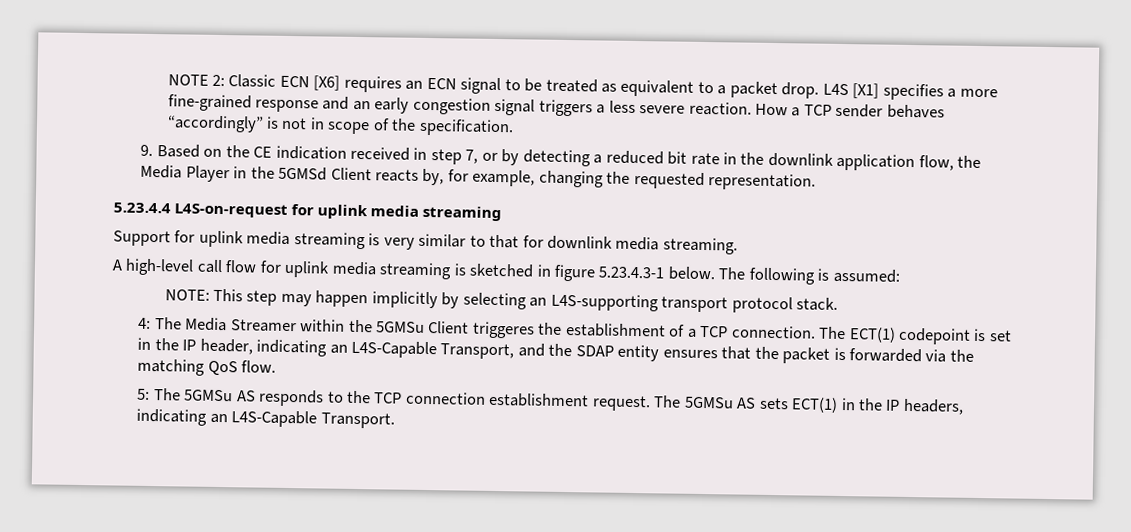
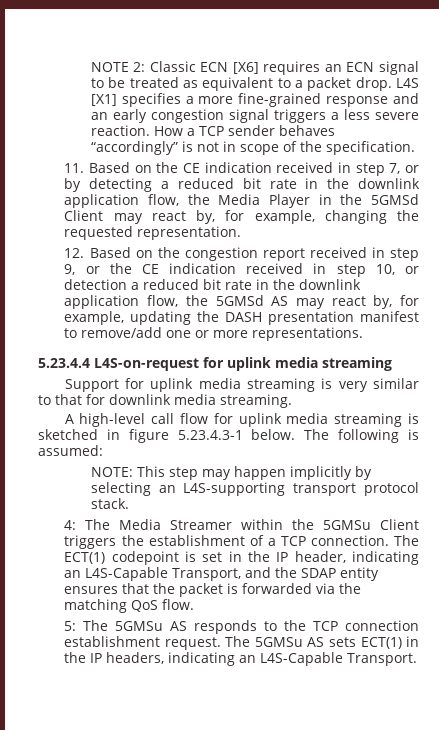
- 9. Based on the CE indication received in step 7, or by detecting a reduced bit rate in the downlink application flow, the Media Player in the 5GMSd Client reacts by, for example, changing the requested representation.
+ 11. Based on the CE indication received in step 7, or by detecting a reduced bit rate in the downlink application flow, the Media Player in the 5GMSd Client may react by, for example, changing the requested representation.
+ 12. Based on the congestion report received in step 9, or the CE indication received in step 10, or detection a reduced bit rate in the downlink application flow, the 5GMSd AS may react by, for example, updating the DASH presentation manifest to remove/add one or more representations.
- 4: The Media Streamer within the 5GMSu Client triggeres the establishment of a TCP connection.
+ 4: The Media Streamer within the 5GMSu Client triggers the establishment of a TCP connection.

